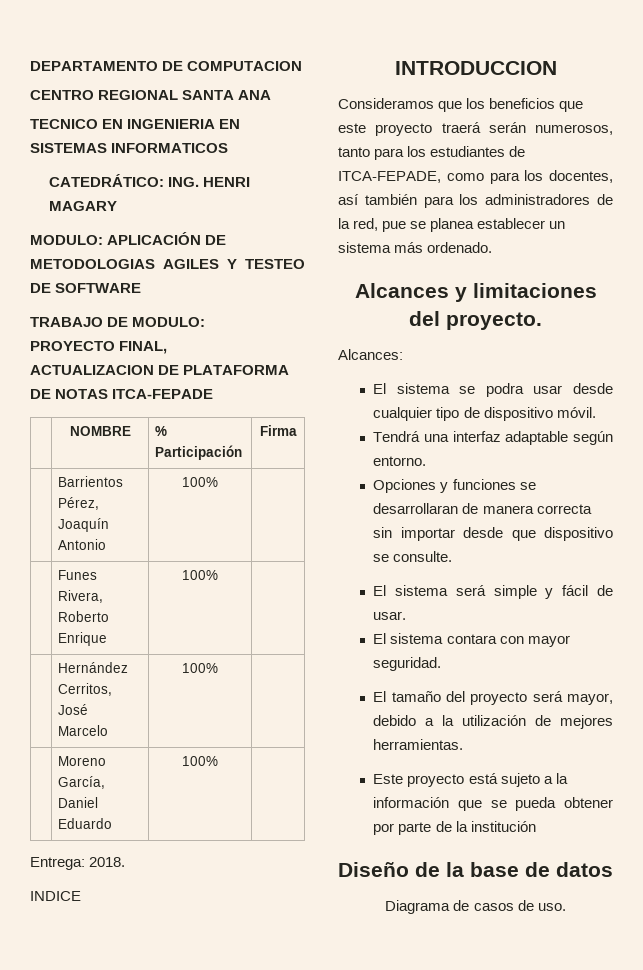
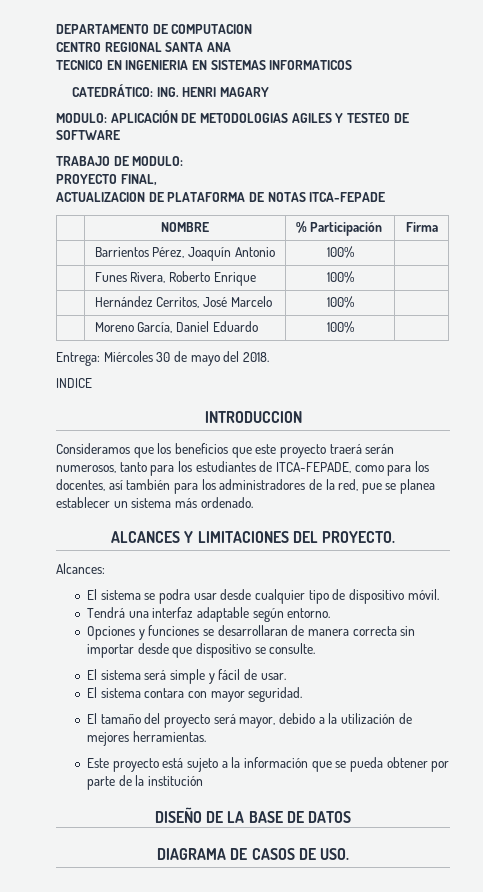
- Entrega: 2018.
+ Entrega: Miércoles 30 de mayo del 2018.
- Alcances y limitaciones del proyecto.
+ ALCANCES Y LIMITACIONES DEL PROYECTO.
- Diseño de la base de datos
- Diagrama de casos de uso.
+ DISEÑO DE LA BASE DE DATOS
+ DIAGRAMA DE CASOS DE USO.

